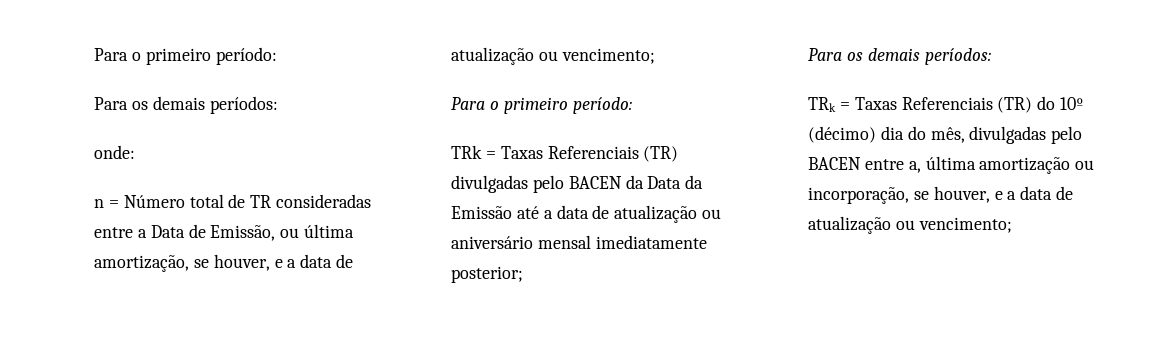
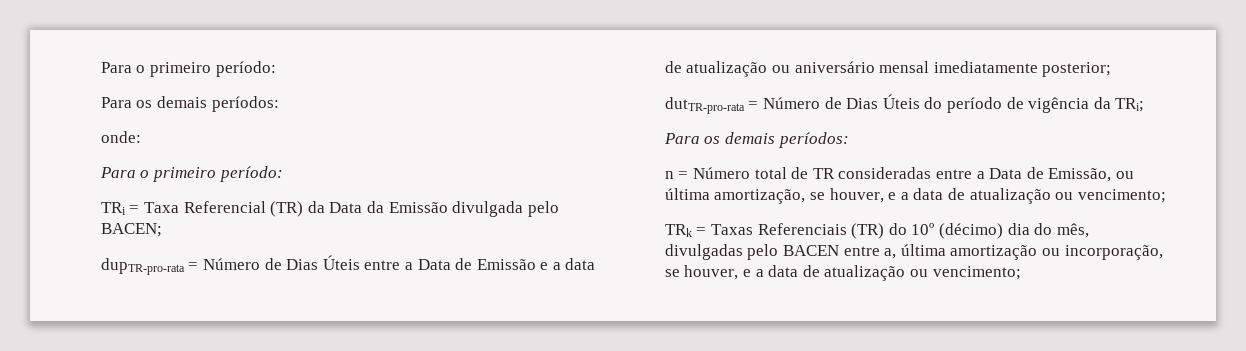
  onde:
+ Para o primeiro período:
+ TRi = Taxa Referencial (TR) da Data da Emissão divulgada pelo BACEN;
+ dupTR-pro-rata = Número de Dias Úteis entre a Data de Emissão e a data de atualização ou aniversário mensal imediatamente posterior;
+ dutTR-pro-rata = Número de Dias Úteis do período de vigência da TRi;
+ Para os demais períodos:
  n = Número total de TR consideradas entre a Data de Emissão, ou última amortização, se houver, e a data de atualização ou vencimento;
- Para o primeiro período:
- TRk = Taxas Referenciais (TR) divulgadas pelo BACEN da Data da Emissão até a data de atualização ou aniversário mensal imediatamente posterior;
- Para os demais períodos:

